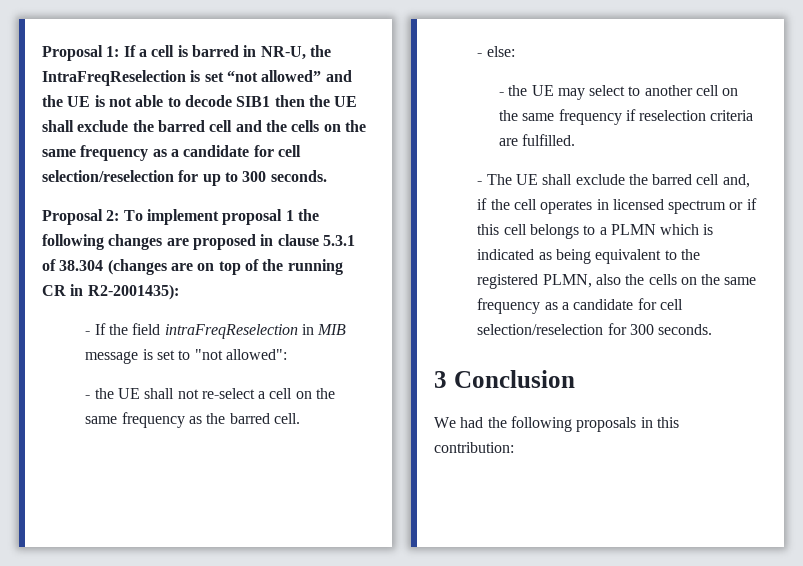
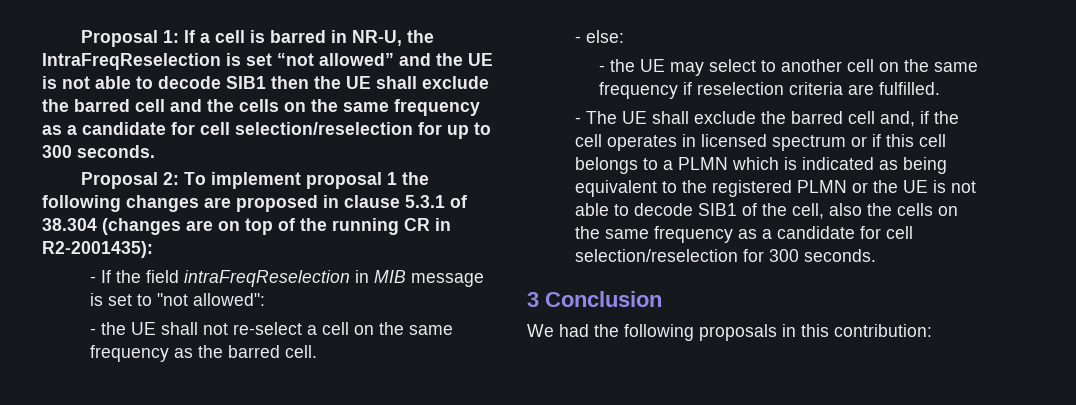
- - The UE shall exclude the barred cell and, if the cell operates in licensed spectrum or if this cell belongs to a PLMN which is indicated as being equivalent to the registered PLMN, also the cells on the same frequency as a candidate for cell selection/reselection for 300 seconds.
+ - The UE shall exclude the barred cell and, if the cell operates in licensed spectrum or if this cell belongs to a PLMN which is indicated as being equivalent to the registered PLMN or the UE is not able to decode SIB1 of the cell, also the cells on the same frequency as a candidate for cell selection/reselection for 300 seconds.

